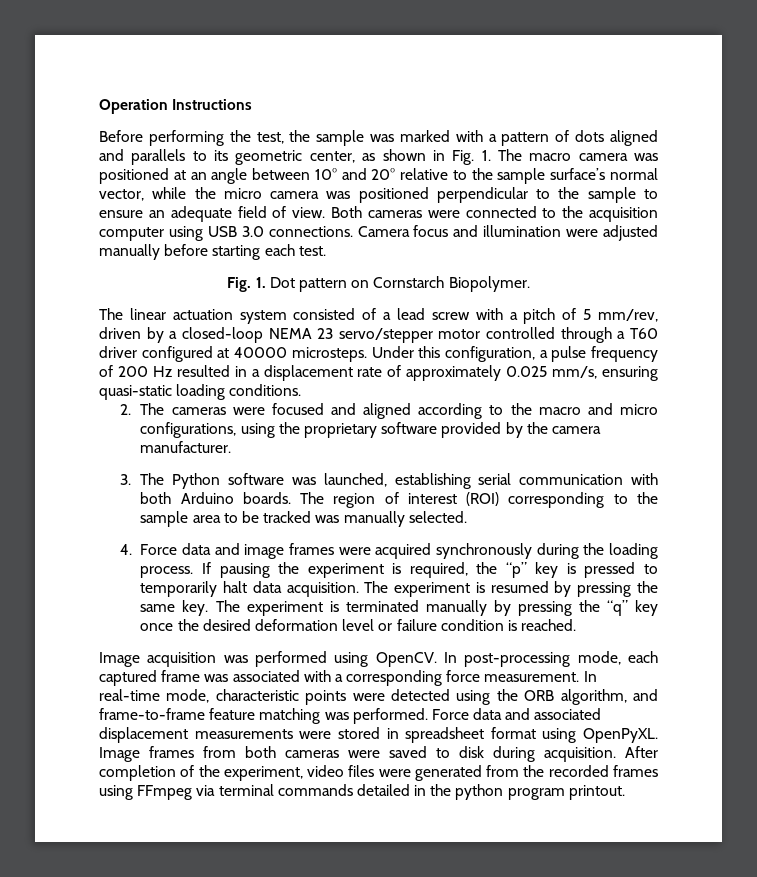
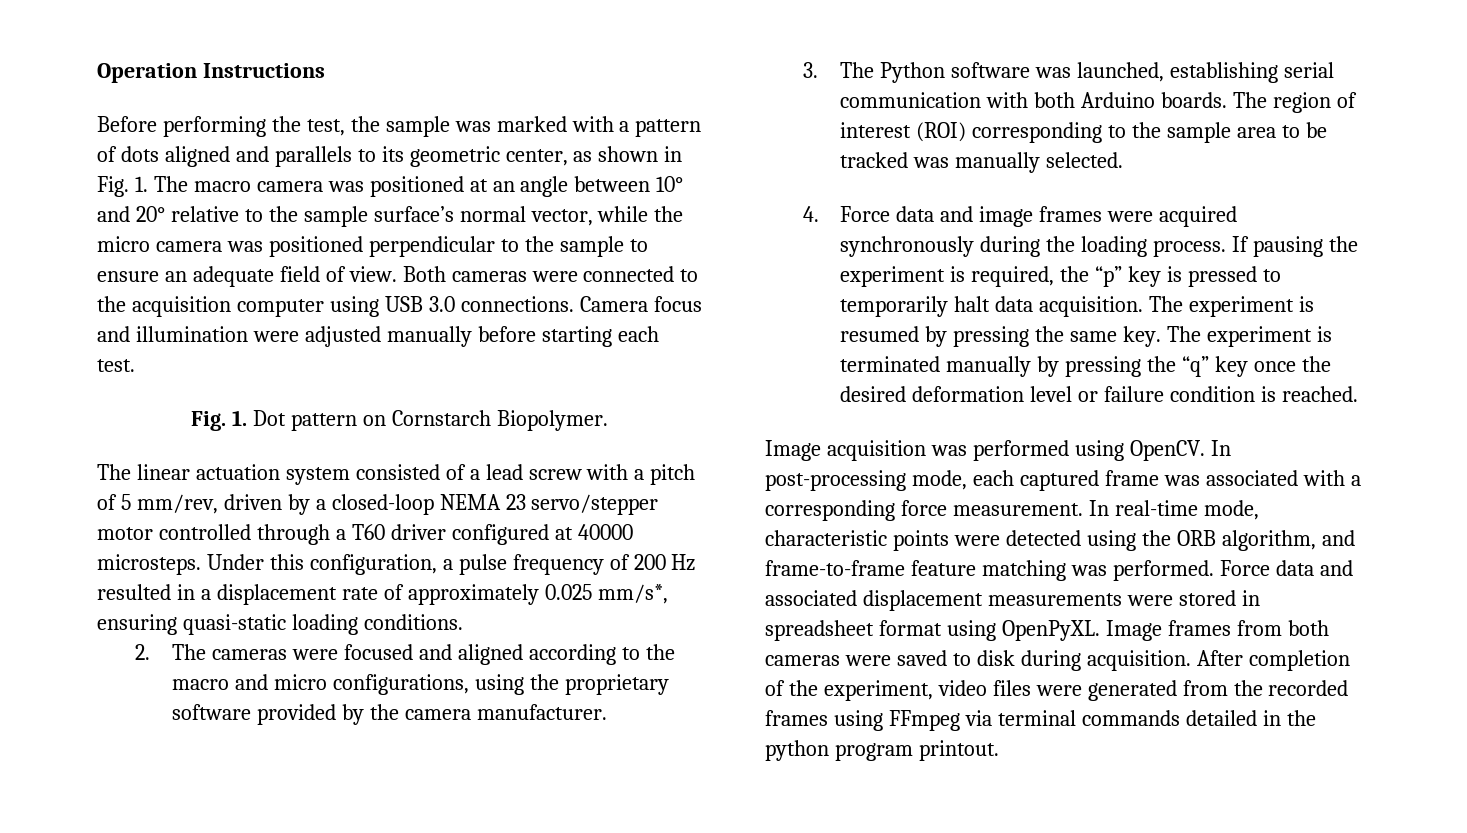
- Under this configuration, a pulse frequency of 200 Hz resulted in a displacement rate of approximately 0.025 mm/s, ensuring quasi-static loading conditions.
+ Under this configuration, a pulse frequency of 200 Hz resulted in a displacement rate of approximately 0.025 mm/s*, ensuring quasi-static loading conditions.

